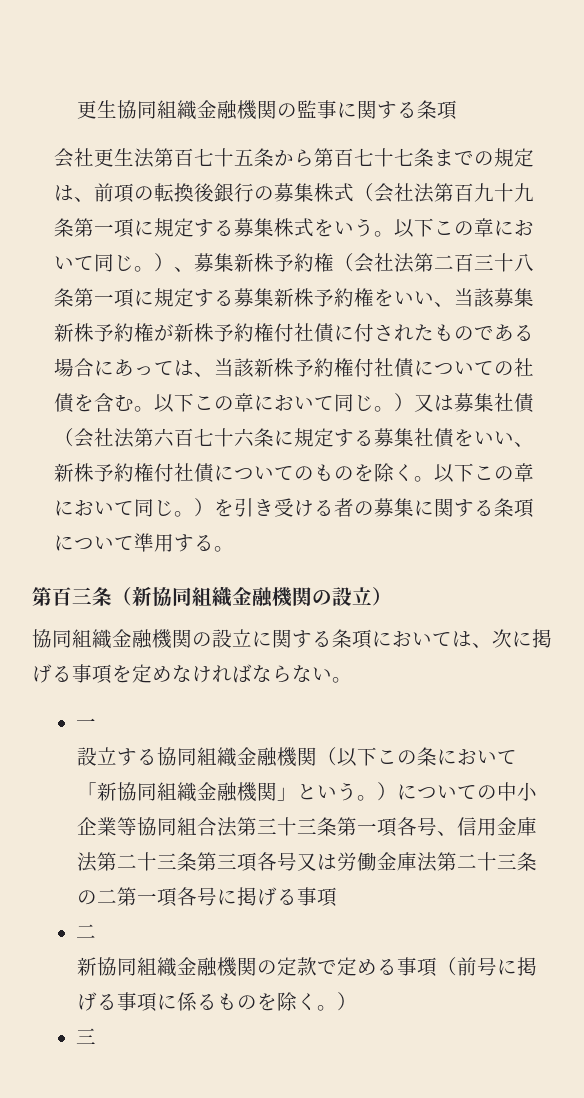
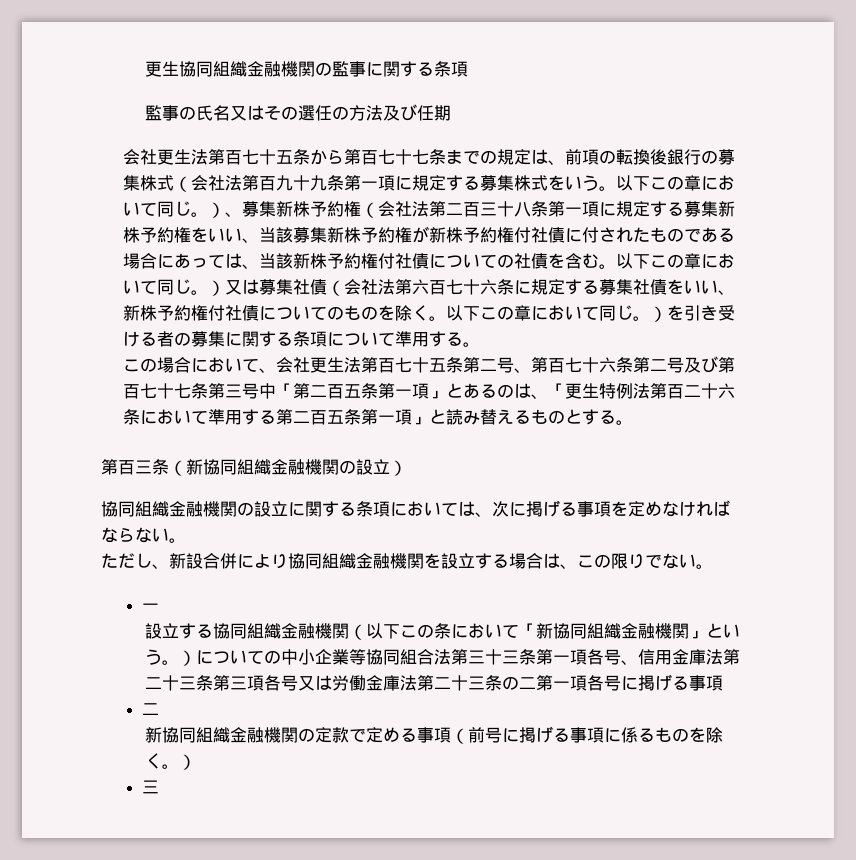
+ 監事の氏名又はその選任の方法及び任期
+ この場合において、会社更生法第百七十五条第二号、第百七十六条第二号及び第百七十七条第三号中「第二百五条第一項」とあるのは、「更生特例法第百二十六条において準用する第二百五条第一項」と読み替えるものとする。
+ ただし、新設合併により協同組織金融機関を設立する場合は、この限りでない。

